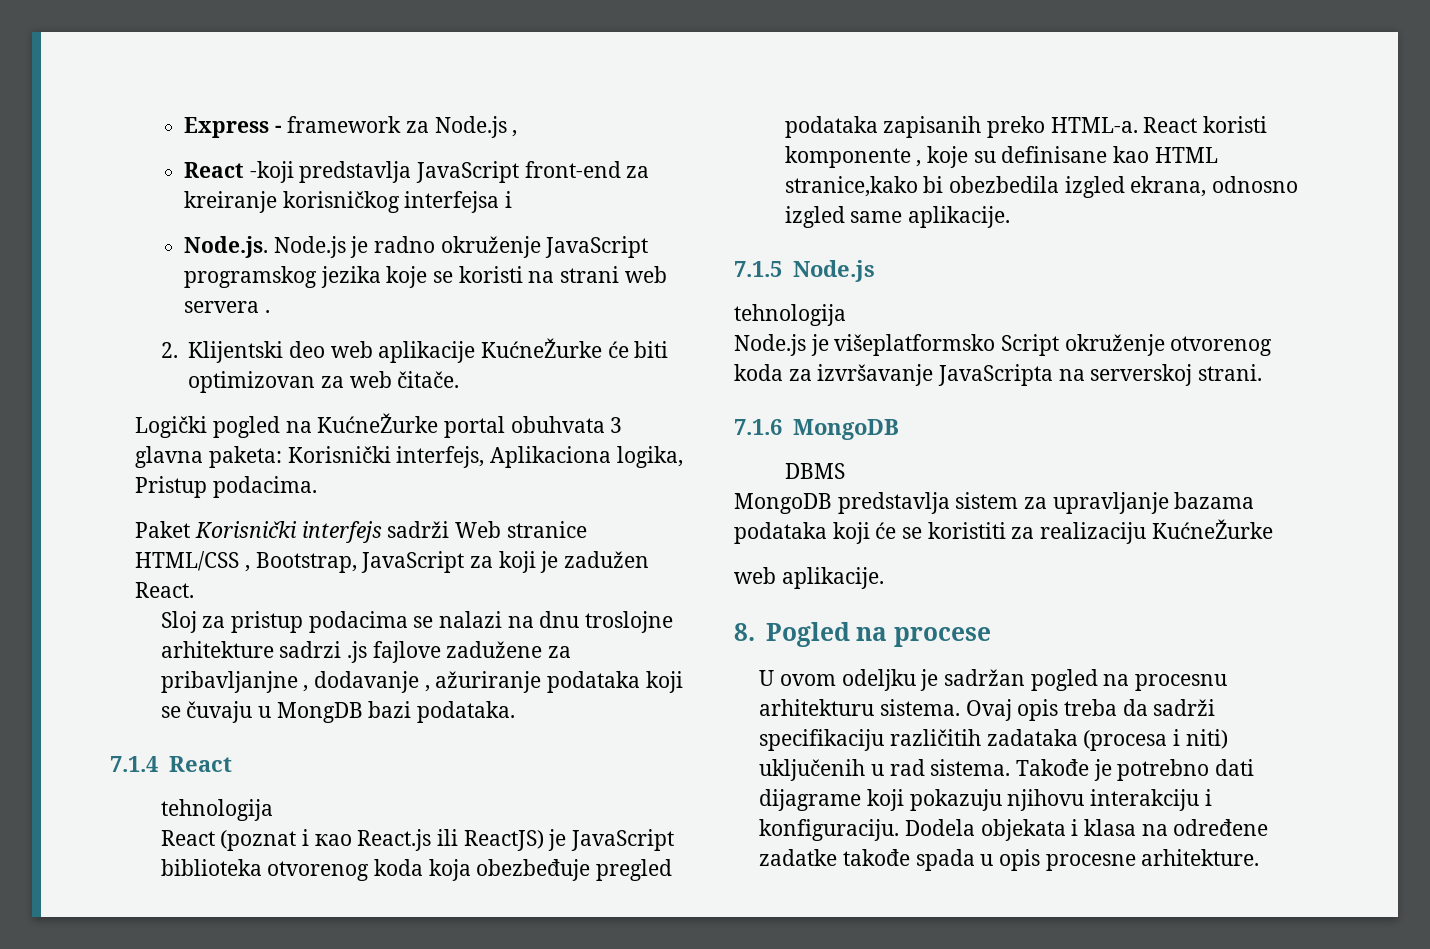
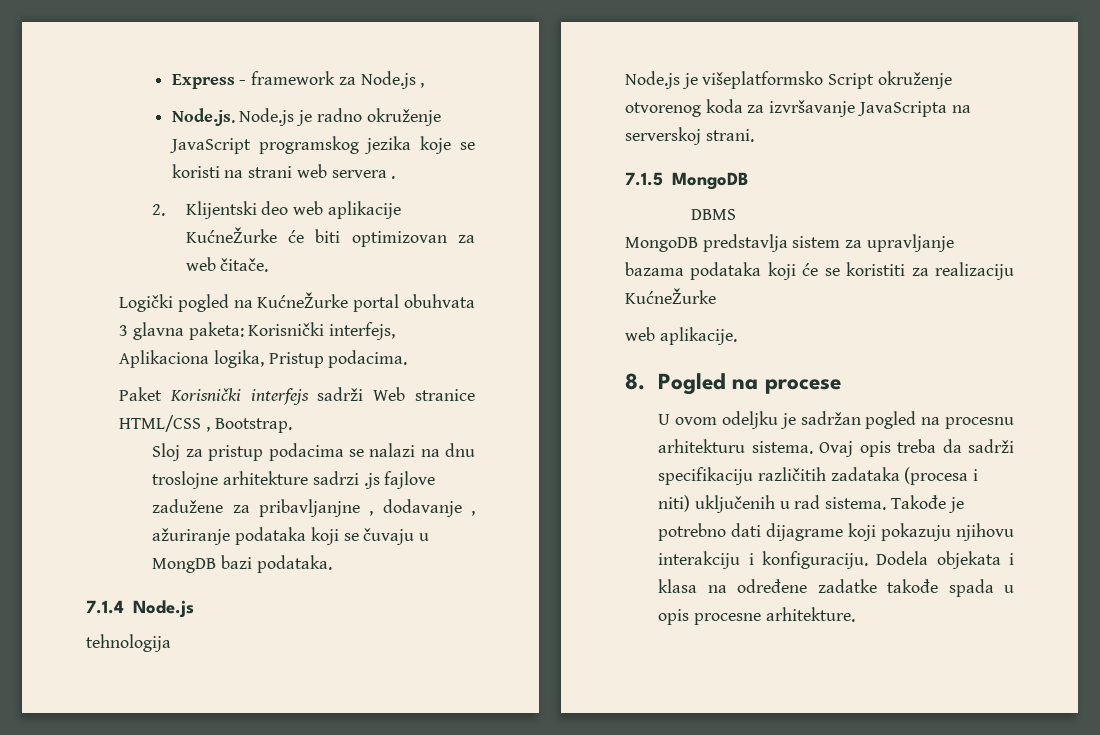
- React -koji predstavlja JavaScript front-end za kreiranje korisničkog interfejsa i
- Paket Korisnički interfejs sadrži Web stranice HTML/CSS , Bootstrap, JavaScript za koji je zadužen React.
+ Paket Korisnički interfejs sadrži Web stranice HTML/CSS , Bootstrap.
- 7.1.4 React
- tehnologija
- React (poznat i као React.js ili ReactJS) је JavaScript biblioteka otvorenog koda koja оbezbeđuје pregled podataka zapisanih preko HTML-a. React koristi komponente , koje su definisane kao HTML stranice,kako bi obezbedila izgled ekrana, odnosno izgled same aplikacije.
- 7.1.5 Node.js
+ 7.1.4 Node.js
- 7.1.6 MongoDB
+ 7.1.5 MongoDB

